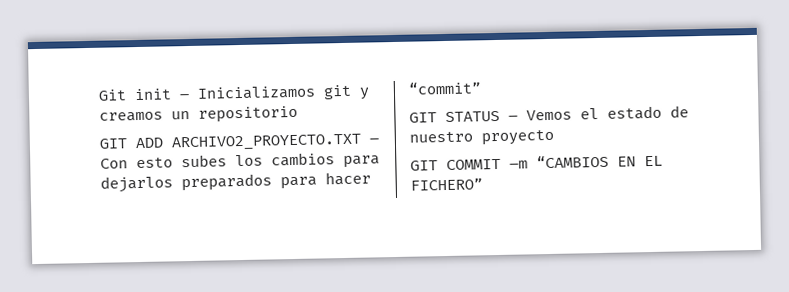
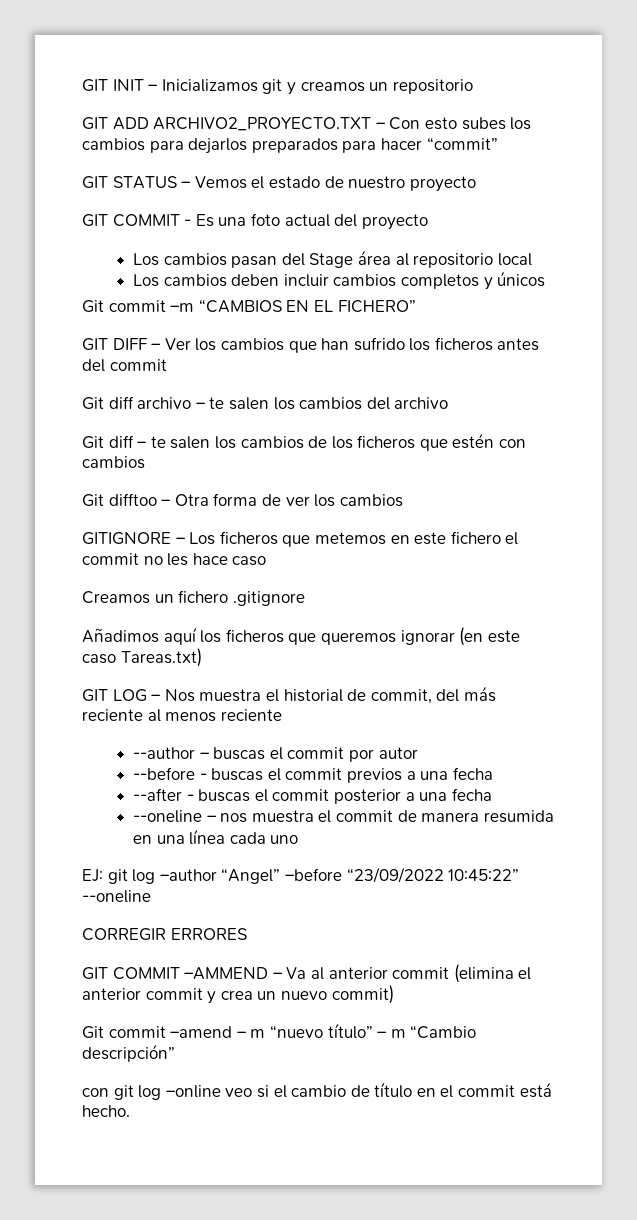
- Git init – Inicializamos git y creamos un repositorio
+ GIT INIT – Inicializamos git y creamos un repositorio
- GIT COMMIT –m “CAMBIOS EN EL FICHERO”
+ GIT COMMIT - Es una foto actual del proyecto
+ Los cambios pasan del Stage área al repositorio local
+ Los cambios deben incluir cambios completos y únicos
+ Git commit –m “CAMBIOS EN EL FICHERO”
+ GIT DIFF – Ver los cambios que han sufrido los ficheros antes del commit
+ Git diff archivo – te salen los cambios del archivo
+ Git diff – te salen los cambios de los ficheros que estén con cambios
+ Git difftoo – Otra forma de ver los cambios
+ GITIGNORE – Los ficheros que metemos en este fichero el commit no les hace caso
+ Creamos un fichero .gitignore
+ Añadimos aquí los ficheros que queremos ignorar (en este caso Tareas.txt)
+ GIT LOG – Nos muestra el historial de commit, del más reciente al menos reciente
+ --author – buscas el commit por autor
+ --before - buscas el commit previos a una fecha
+ --after - buscas el commit posterior a una fecha
+ --oneline – nos muestra el commit de manera resumida en una línea cada uno
+ EJ: git log –author “Angel” –before “23/09/2022 10:45:22” --oneline
+ CORREGIR ERRORES
+ GIT COMMIT –AMMEND – Va al anterior commit (elimina el anterior commit y crea un nuevo commit)
+ Git commit –amend – m “nuevo título” – m “Cambio descripción”
+ con git log –online veo si el cambio de título en el commit está hecho.

